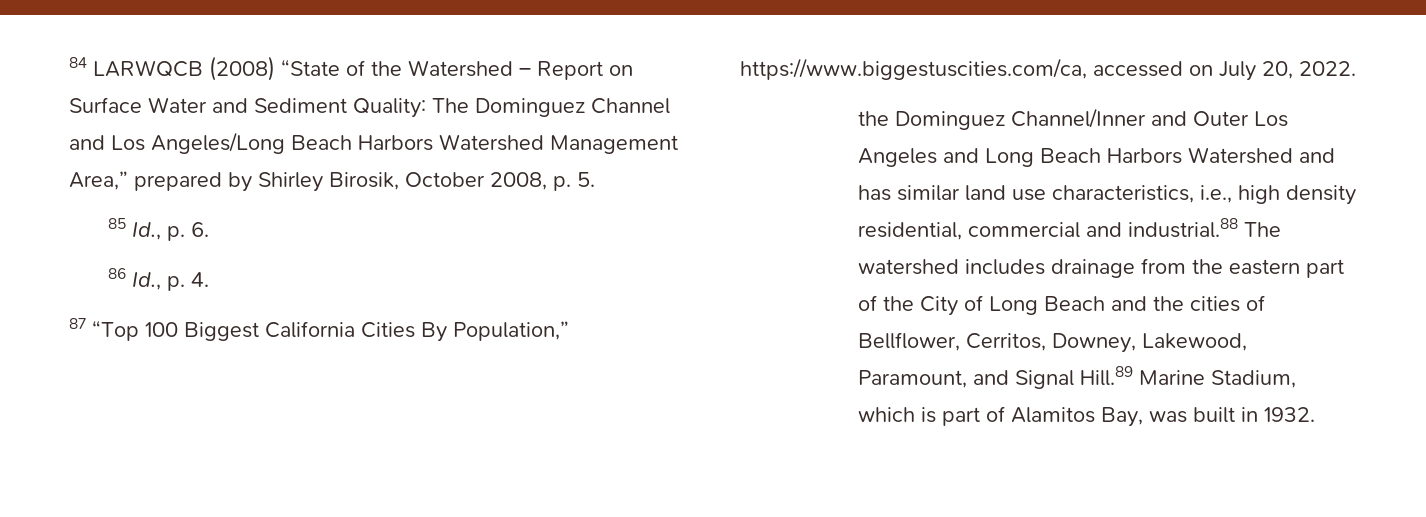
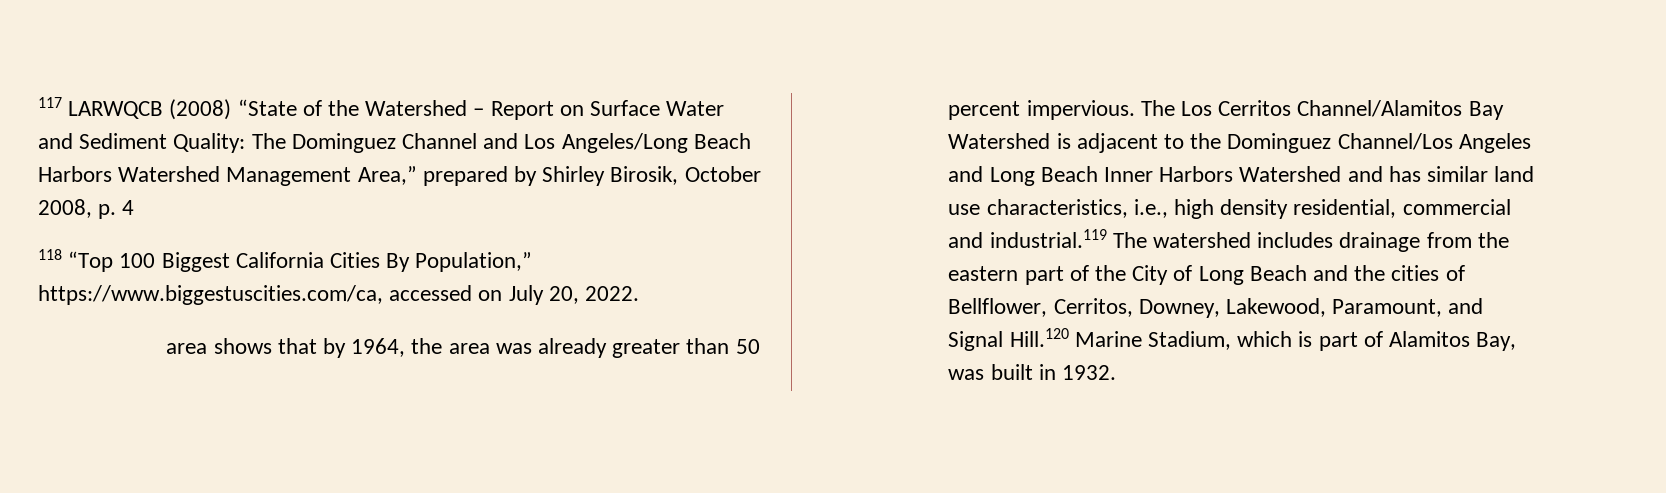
- 84 LARWQCB (2008) “State of the Watershed – Report on Surface Water and Sediment Quality: The Dominguez Channel and Los Angeles/Long Beach Harbors Watershed Management Area,” prepared by Shirley Birosik, October 2008, p. 5.
- 85 Id., p. 6.
- 86 Id., p. 4.
- 87 “Top 100 Biggest California Cities By Population,” https://www.biggestuscities.com/ca, accessed on July 20, 2022.
+ 117 LARWQCB (2008) “State of the Watershed – Report on Surface Water and Sediment Quality: The Dominguez Channel and Los Angeles/Long Beach Harbors Watershed Management Area,” prepared by Shirley Birosik, October 2008, p. 4
+ 118 “Top 100 Biggest California Cities By Population,” https://www.biggestuscities.com/ca, accessed on July 20, 2022.
- the Dominguez Channel/Inner and Outer Los Angeles and Long Beach Harbors Watershed and has similar land use characteristics, i.e., high density residential, commercial and industrial.88 The watershed includes drainage from the eastern part of the City of Long Beach and the cities of Bellflower, Cerritos, Downey, Lakewood, Paramount, and Signal Hill.89 Marine Stadium, which is part of Alamitos Bay, was built in 1932.
+ area shows that by 1964, the area was already greater than 50 percent impervious. The Los Cerritos Channel/Alamitos Bay Watershed is adjacent to the Dominguez Channel/Los Angeles and Long Beach Inner Harbors Watershed and has similar land use characteristics, i.e., high density residential, commercial and industrial.119 The watershed includes drainage from the eastern part of the City of Long Beach and the cities of Bellflower, Cerritos, Downey, Lakewood, Paramount, and Signal Hill.120 Marine Stadium, which is part of Alamitos Bay, was built in 1932.

